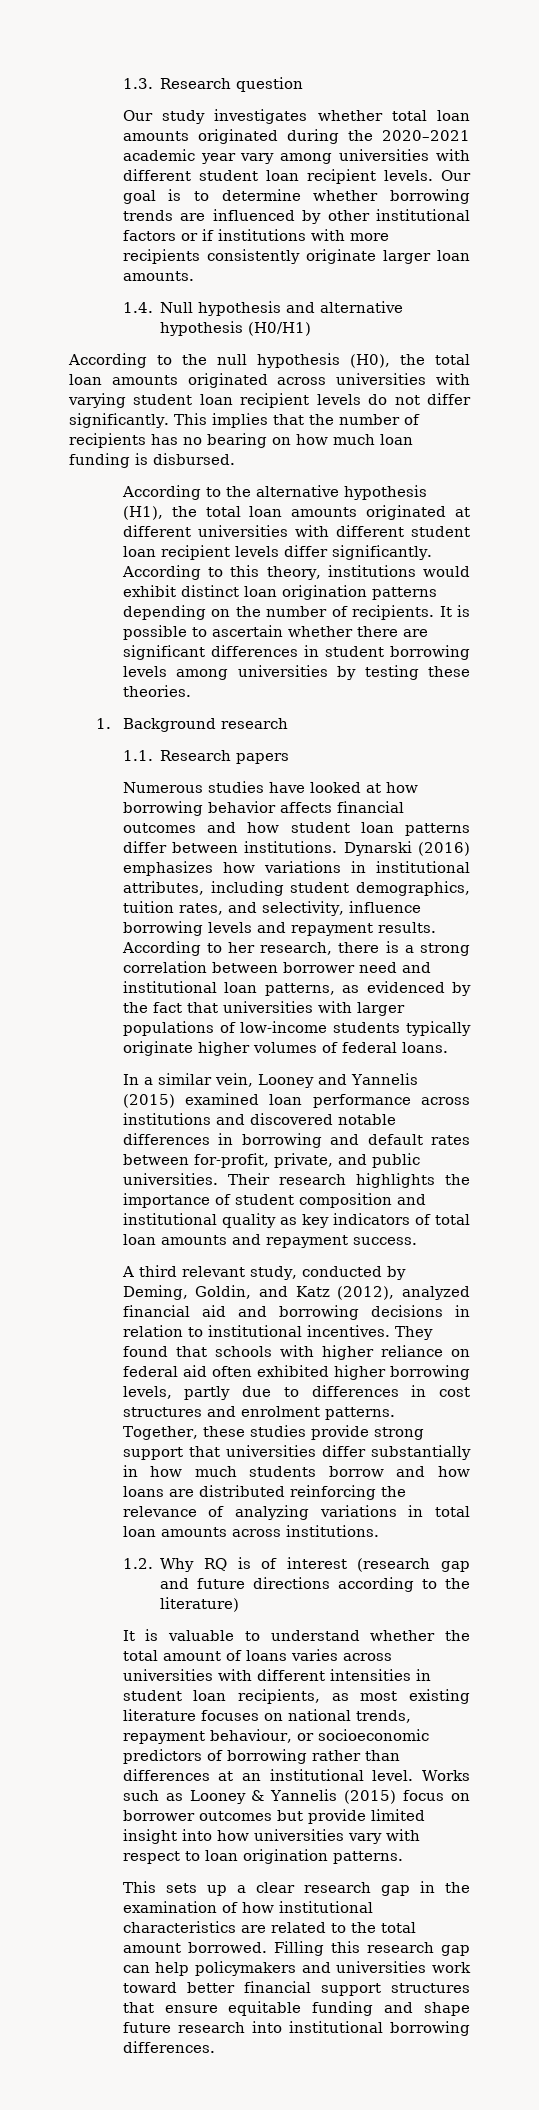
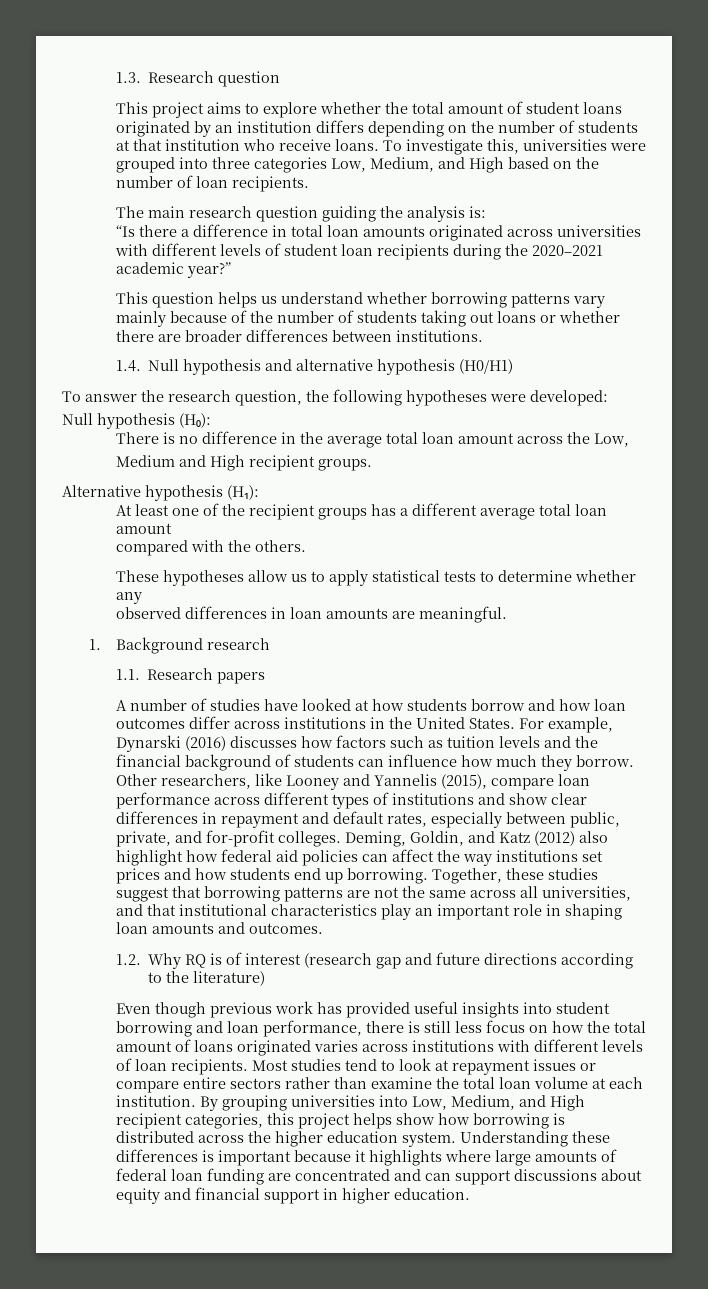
- Our study investigates whether total loan amounts originated during the 2020–2021 academic year vary among universities with different student loan recipient levels. Our goal is to determine whether borrowing trends are influenced by other institutional factors or if institutions with more recipients consistently originate larger loan amounts.
+ This project aims to explore whether the total amount of student loans originated by an institution differs depending on the number of students at that institution who receive loans. To investigate this, universities were grouped into three categories Low, Medium, and High based on the number of loan recipients.
+ The main research question guiding the analysis is:
+ “Is there a difference in total loan amounts originated across universities with different levels of student loan recipients during the 2020–2021 academic year?”
+ This question helps us understand whether borrowing patterns vary mainly because of the number of students taking out loans or whether there are broader differences between institutions.
- According to the null hypothesis (H0), the total loan amounts originated across universities with varying student loan recipient levels do not differ significantly. This implies that the number of recipients has no bearing on how much loan funding is disbursed.
- According to the alternative hypothesis (H1), the total loan amounts originated at different universities with different student loan recipient levels differ significantly. According to this theory, institutions would exhibit distinct loan origination patterns depending on the number of recipients. It is possible to ascertain whether there are significant differences in student borrowing levels among universities by testing these theories.
+ To answer the research question, the following hypotheses were developed:
+ Null hypothesis (H₀):
+ There is no difference in the average total loan amount across the Low,
+ Medium and High recipient groups.
+ Alternative hypothesis (H₁):
+ At least one of the recipient groups has a different average total loan amount
+ compared with the others.
+ These hypotheses allow us to apply statistical tests to determine whether any
+ observed differences in loan amounts are meaningful.
- Numerous studies have looked at how borrowing behavior affects financial outcomes and how student loan patterns differ between institutions. Dynarski (2016) emphasizes how variations in institutional attributes, including student demographics, tuition rates, and selectivity, influence borrowing levels and repayment results. According to her research, there is a strong correlation between borrower need and institutional loan patterns, as evidenced by the fact that universities with larger populations of low-income students typically originate higher volumes of federal loans.
- In a similar vein, Looney and Yannelis (2015) examined loan performance across institutions and discovered notable differences in borrowing and default rates between for-profit, private, and public universities. Their research highlights the importance of student composition and institutional quality as key indicators of total loan amounts and repayment success.
- A third relevant study, conducted by Deming, Goldin, and Katz (2012), analyzed financial aid and borrowing decisions in relation to institutional incentives. They found that schools with higher reliance on federal aid often exhibited higher borrowing levels, partly due to differences in cost structures and enrolment patterns. Together, these studies provide strong support that universities differ substantially in how much students borrow and how loans are distributed reinforcing the relevance of analyzing variations in total loan amounts across institutions.
+ A number of studies have looked at how students borrow and how loan outcomes differ across institutions in the United States. For example, Dynarski (2016) discusses how factors such as tuition levels and the financial background of students can influence how much they borrow. Other researchers, like Looney and Yannelis (2015), compare loan performance across different types of institutions and show clear differences in repayment and default rates, especially between public, private, and for-profit colleges. Deming, Goldin, and Katz (2012) also highlight how federal aid policies can affect the way institutions set prices and how students end up borrowing. Together, these studies suggest that borrowing patterns are not the same across all universities, and that institutional characteristics play an important role in shaping loan amounts and outcomes.
- It is valuable to understand whether the total amount of loans varies across universities with different intensities in student loan recipients, as most existing literature focuses on national trends, repayment behaviour, or socioeconomic predictors of borrowing rather than differences at an institutional level. Works such as Looney & Yannelis (2015) focus on borrower outcomes but provide limited insight into how universities vary with respect to loan origination patterns.
- This sets up a clear research gap in the examination of how institutional characteristics are related to the total amount borrowed. Filling this research gap can help policymakers and universities work toward better financial support structures that ensure equitable funding and shape future research into institutional borrowing differences.
+ Even though previous work has provided useful insights into student borrowing and loan performance, there is still less focus on how the total amount of loans originated varies across institutions with different levels of loan recipients. Most studies tend to look at repayment issues or compare entire sectors rather than examine the total loan volume at each institution. By grouping universities into Low, Medium, and High recipient categories, this project helps show how borrowing is distributed across the higher education system. Understanding these differences is important because it highlights where large amounts of federal loan funding are concentrated and can support discussions about equity and financial support in higher education.

